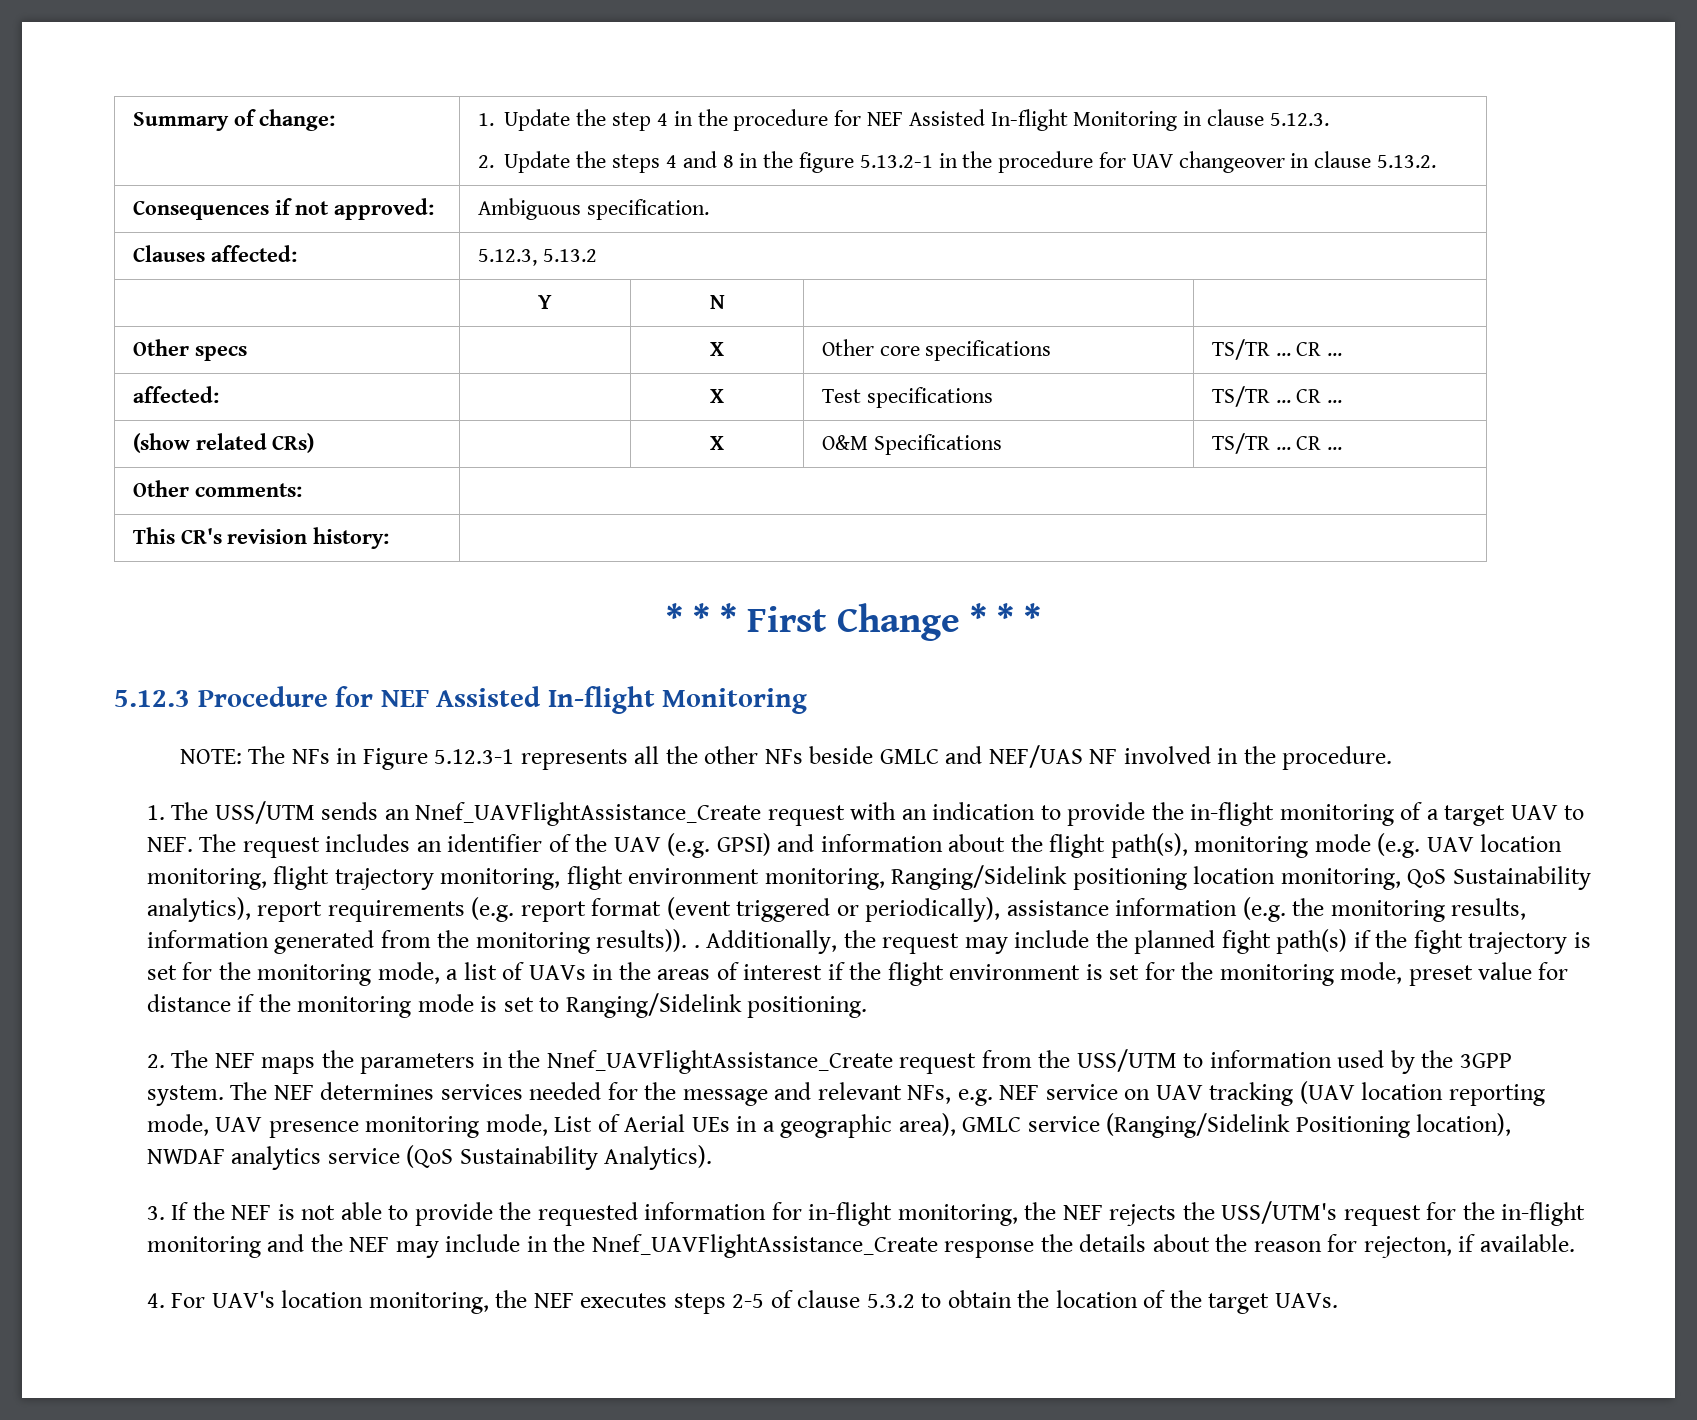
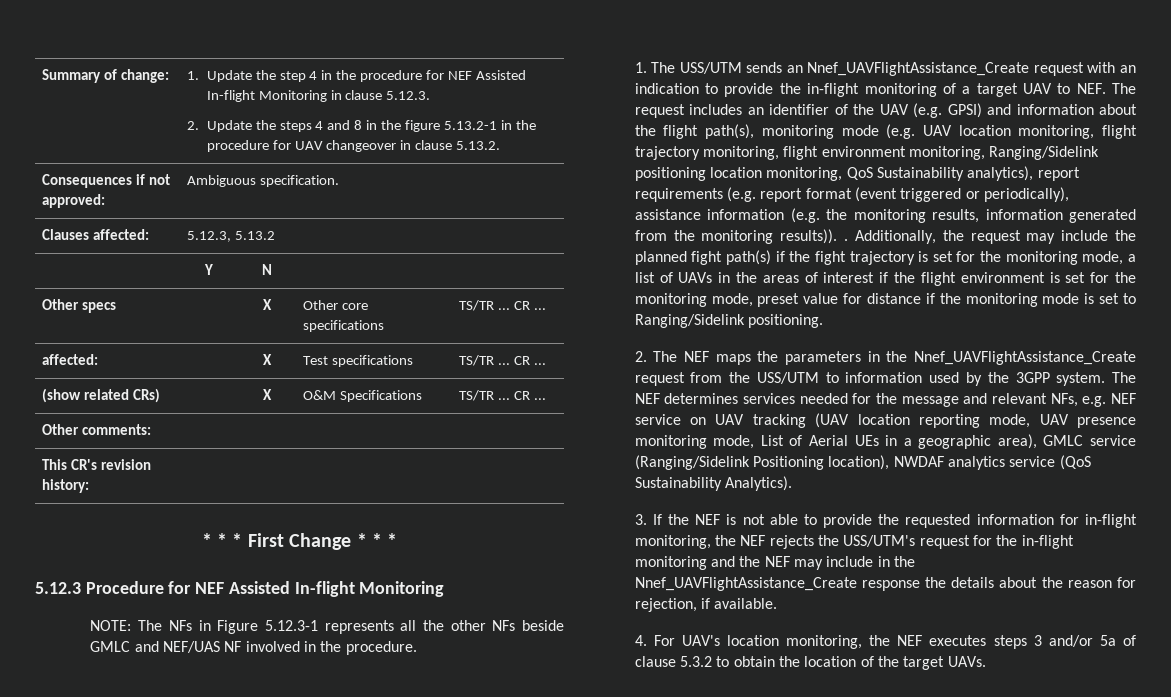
- 3. If the NEF is not able to provide the requested information for in-flight monitoring, the NEF rejects the USS/UTM's request for the in-flight monitoring and the NEF may include in the Nnef_UAVFlightAssistance_Create response the details about the reason for rejecton, if available.
+ 3. If the NEF is not able to provide the requested information for in-flight monitoring, the NEF rejects the USS/UTM's request for the in-flight monitoring and the NEF may include in the Nnef_UAVFlightAssistance_Create response the details about the reason for rejection, if available.
- 4. For UAV's location monitoring, the NEF executes steps 2-5 of clause 5.3.2 to obtain the location of the target UAVs.
+ 4. For UAV's location monitoring, the NEF executes steps 3 and/or 5a of clause 5.3.2 to obtain the location of the target UAVs.

